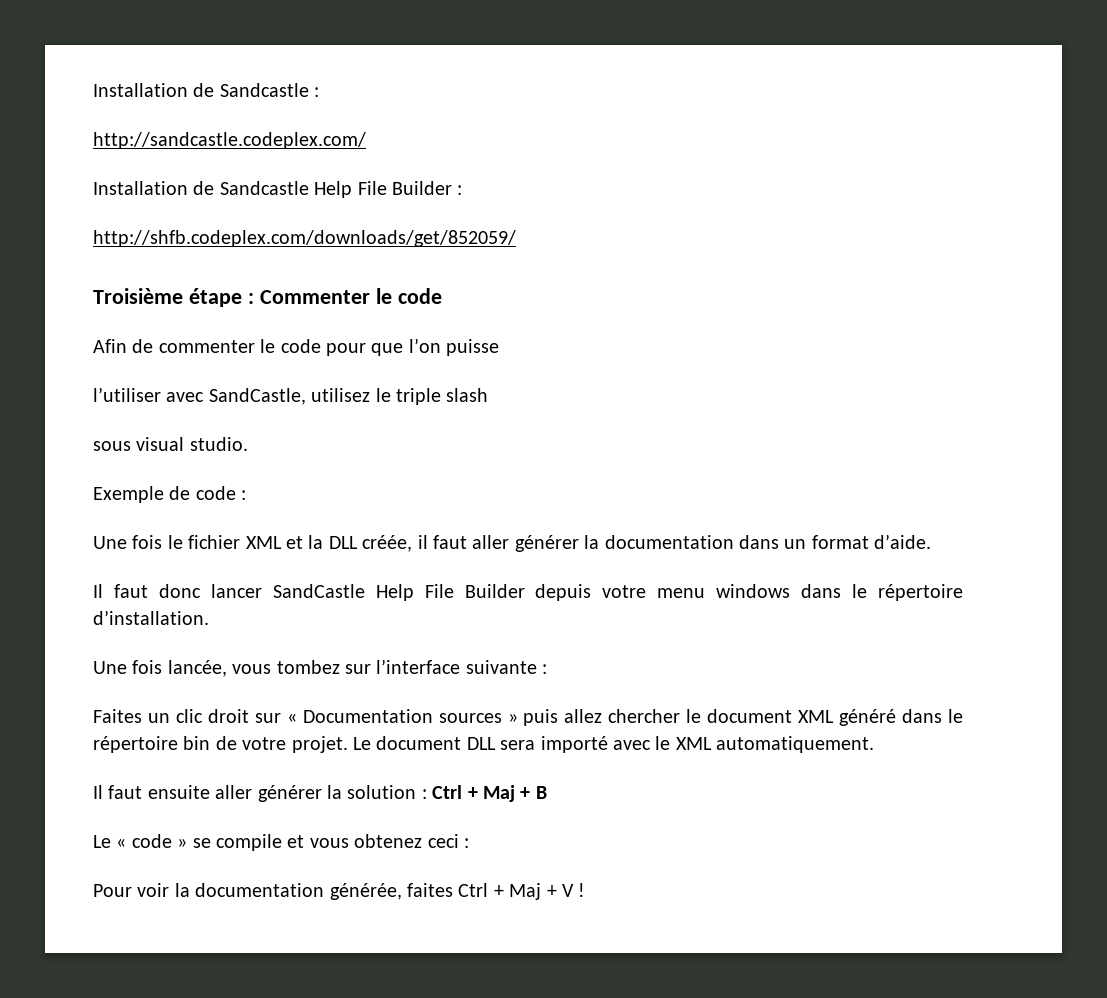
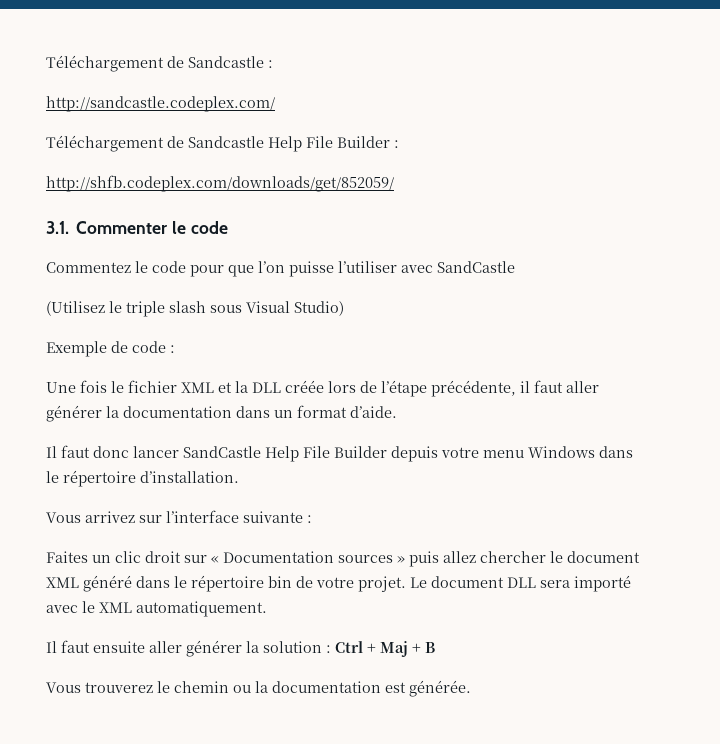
- Installation de Sandcastle :
+ Téléchargement de Sandcastle :
- Installation de Sandcastle Help File Builder :
+ Téléchargement de Sandcastle Help File Builder :
- Troisième étape : Commenter le code
+ 3.1. Commenter le code
- Afin de commenter le code pour que l’on puisse
- l’utiliser avec SandCastle, utilisez le triple slash
- sous visual studio.
+ Commentez le code pour que l’on puisse l’utiliser avec SandCastle
+ (Utilisez le triple slash sous Visual Studio)
- Une fois le fichier XML et la DLL créée, il faut aller générer la documentation dans un format d’aide.
+ Une fois le fichier XML et la DLL créée lors de l’étape précédente, il faut aller générer la documentation dans un format d’aide.
- Il faut donc lancer SandCastle Help File Builder depuis votre menu windows dans le répertoire d’installation.
+ Il faut donc lancer SandCastle Help File Builder depuis votre menu Windows dans le répertoire d’installation.
- Une fois lancée, vous tombez sur l’interface suivante :
+ Vous arrivez sur l’interface suivante :
- Le « code » se compile et vous obtenez ceci :
- Pour voir la documentation générée, faites Ctrl + Maj + V !
+ Vous trouverez le chemin ou la documentation est générée.

